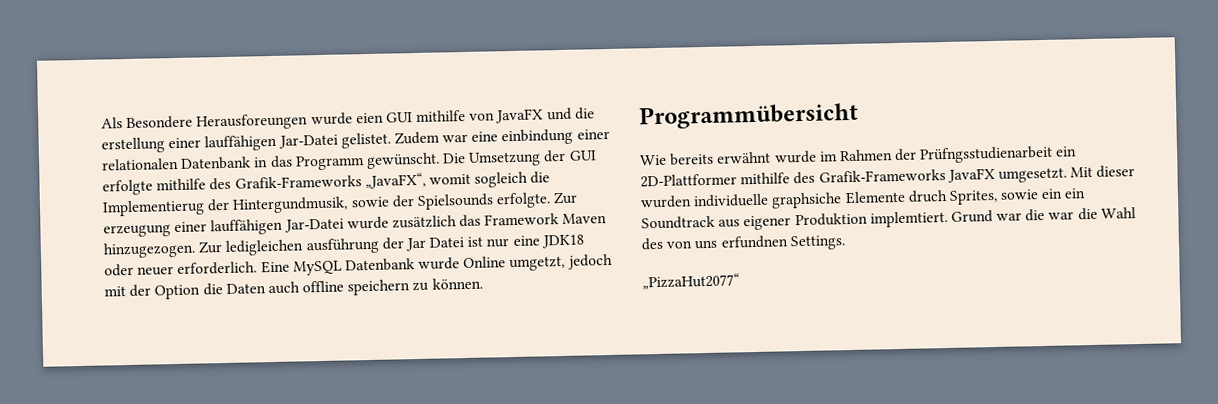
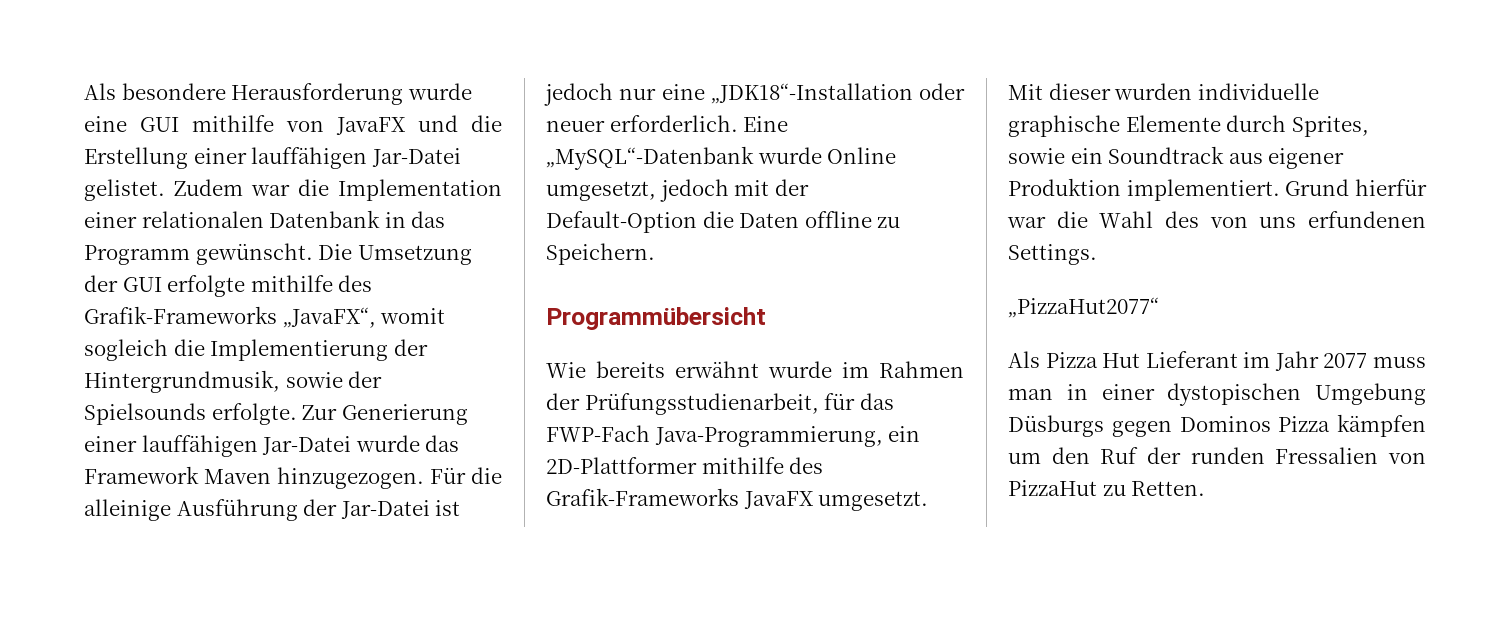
- Als Besondere Herausforeungen wurde eien GUI mithilfe von JavaFX und die erstellung einer lauffähigen Jar-Datei gelistet.
+ Als besondere Herausforderung wurde eine GUI mithilfe von JavaFX und die Erstellung einer lauffähigen Jar-Datei gelistet.
- Zudem war eine einbindung einer relationalen Datenbank in das Programm gewünscht.
+ Zudem war die Implementation einer relationalen Datenbank in das Programm gewünscht.
- Die Umsetzung der GUI erfolgte mithilfe des Grafik-Frameworks „JavaFX“, womit sogleich die Implementierug der Hintergundmusik, sowie der Spielsounds erfolgte.
+ Die Umsetzung der GUI erfolgte mithilfe des Grafik-Frameworks „JavaFX“, womit sogleich die Implementierung der Hintergrundmusik, sowie der Spielsounds erfolgte.
- Zur erzeugung einer lauffähigen Jar-Datei wurde zusätzlich das Framework Maven hinzugezogen.
+ Zur Generierung einer lauffähigen Jar-Datei wurde das Framework Maven hinzugezogen.
- Zur ledigleichen ausführung der Jar Datei ist nur eine JDK18 oder neuer erforderlich.
+ Für die alleinige Ausführung der Jar-Datei ist jedoch nur eine „JDK18“-Installation oder neuer erforderlich.
- Eine MySQL Datenbank wurde Online umgetzt, jedoch mit der Option die Daten auch offline speichern zu können.
+ Eine „MySQL“-Datenbank wurde Online umgesetzt, jedoch mit der Default-Option die Daten offline zu Speichern.
- Wie bereits erwähnt wurde im Rahmen der Prüfngsstudienarbeit ein 2D-Plattformer mithilfe des Grafik-Frameworks JavaFX umgesetzt.
+ Wie bereits erwähnt wurde im Rahmen der Prüfungsstudienarbeit, für das FWP-Fach Java-Programmierung, ein 2D-Plattformer mithilfe des Grafik-Frameworks JavaFX umgesetzt.
- Mit dieser wurden individuelle graphsiche Elemente druch Sprites, sowie ein ein Soundtrack aus eigener Produktion implemtiert. Grund war die war die Wahl des von uns erfundnen Settings.
+ Mit dieser wurden individuelle graphische Elemente durch Sprites, sowie ein Soundtrack aus eigener Produktion implementiert. Grund hierfür war die Wahl des von uns erfundenen Settings.
+ Als Pizza Hut Lieferant im Jahr 2077 muss man in einer dystopischen Umgebung Düsburgs gegen Dominos Pizza kämpfen um den Ruf der runden Fressalien von PizzaHut zu Retten.

